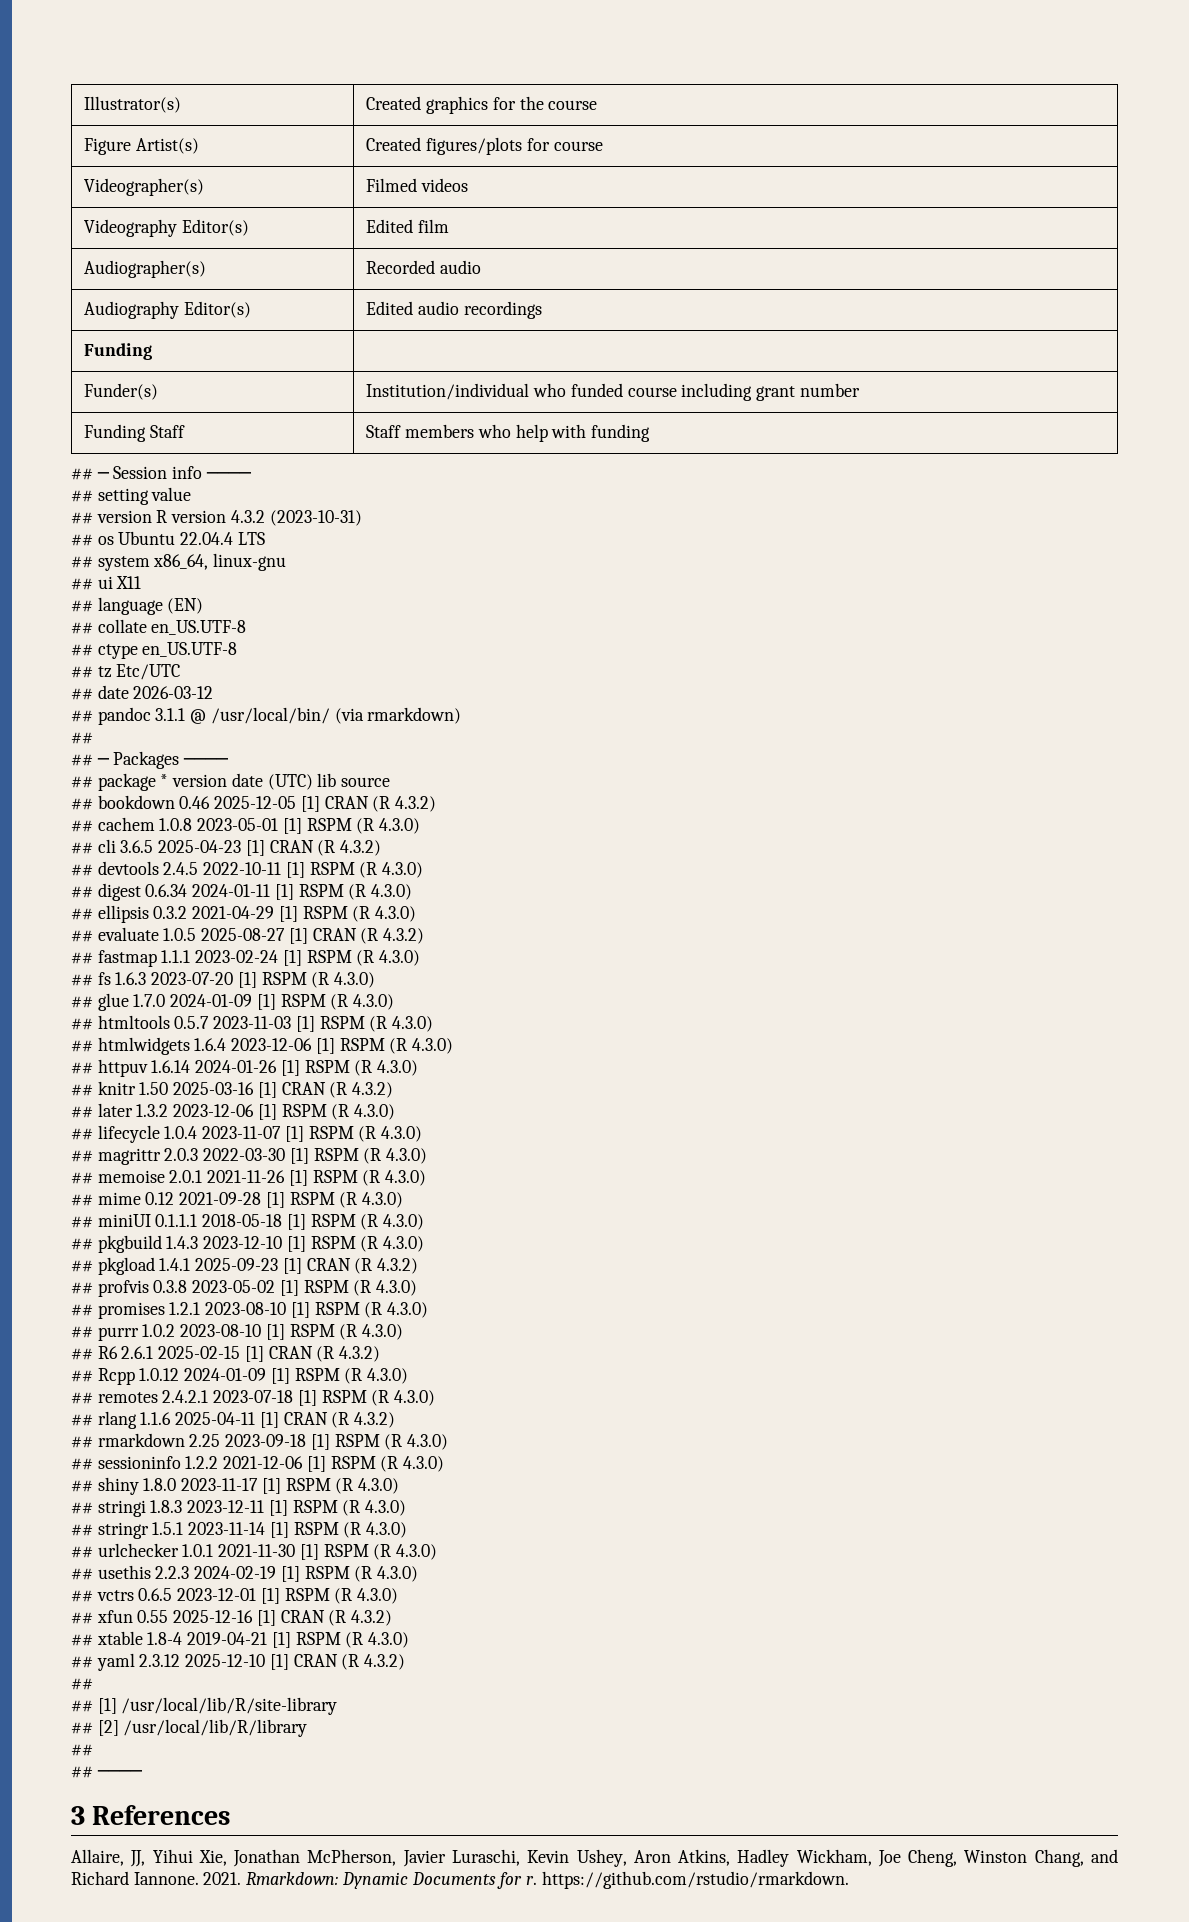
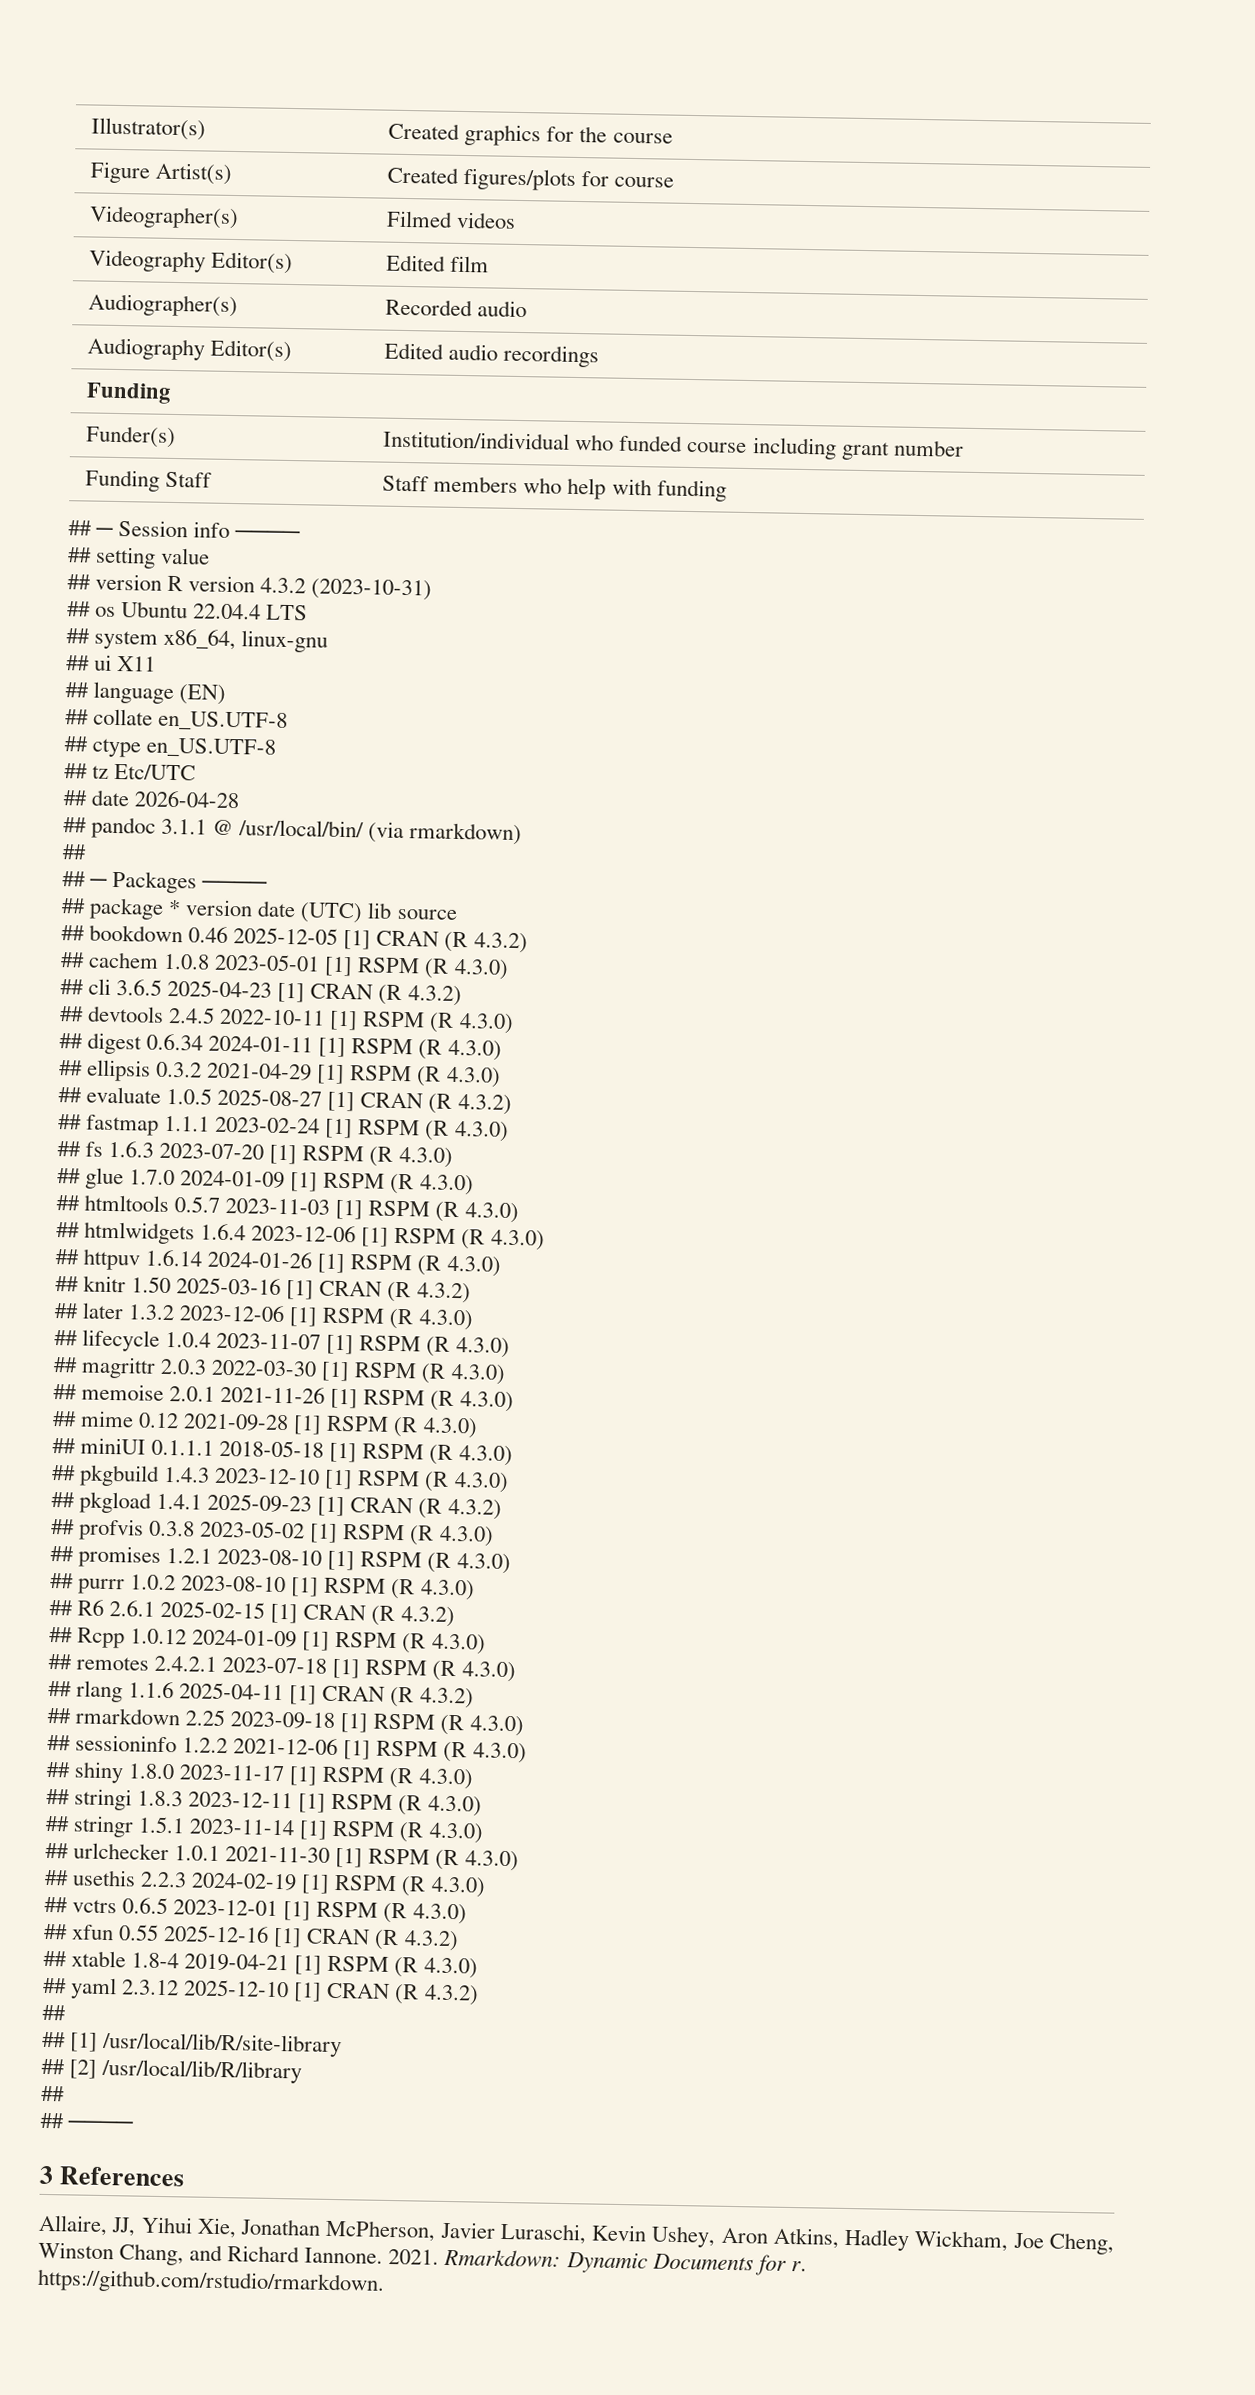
- ## date 2026-03-12
+ ## date 2026-04-28

